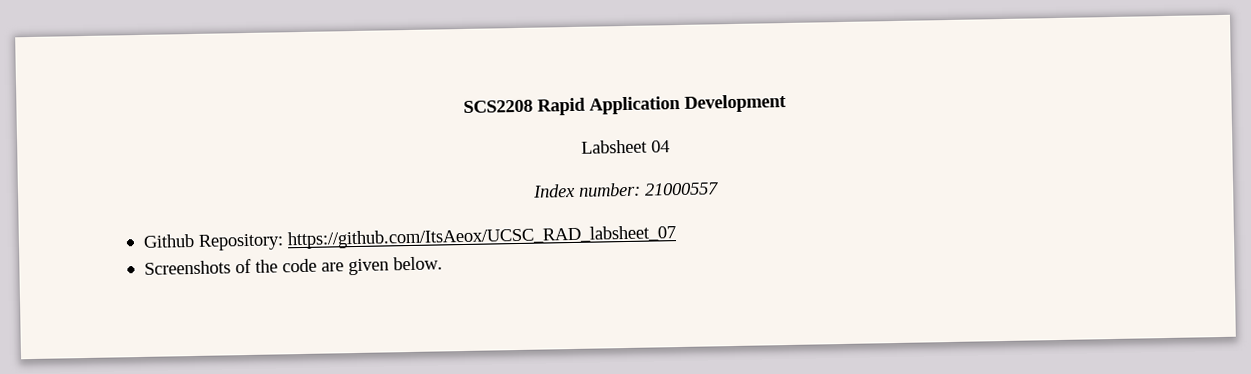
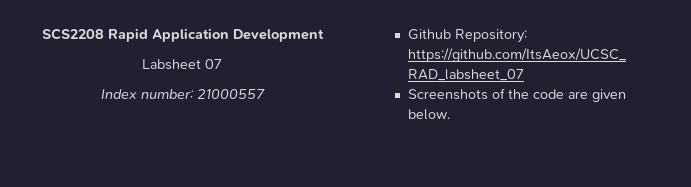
- Labsheet 04
+ Labsheet 07

